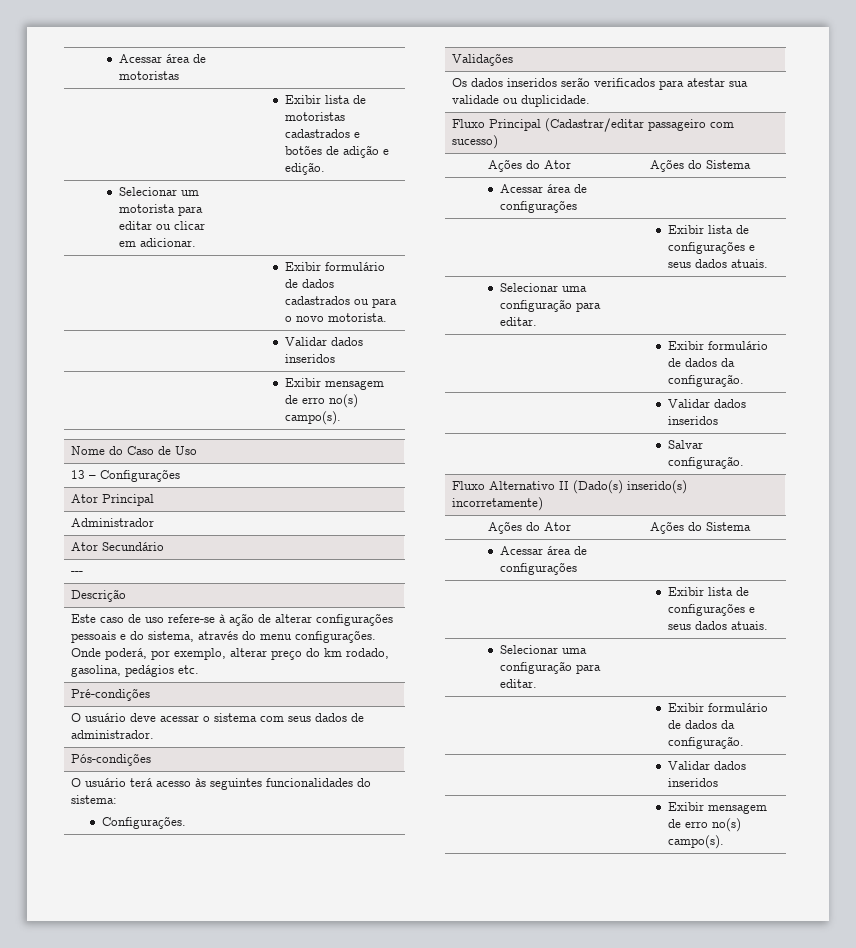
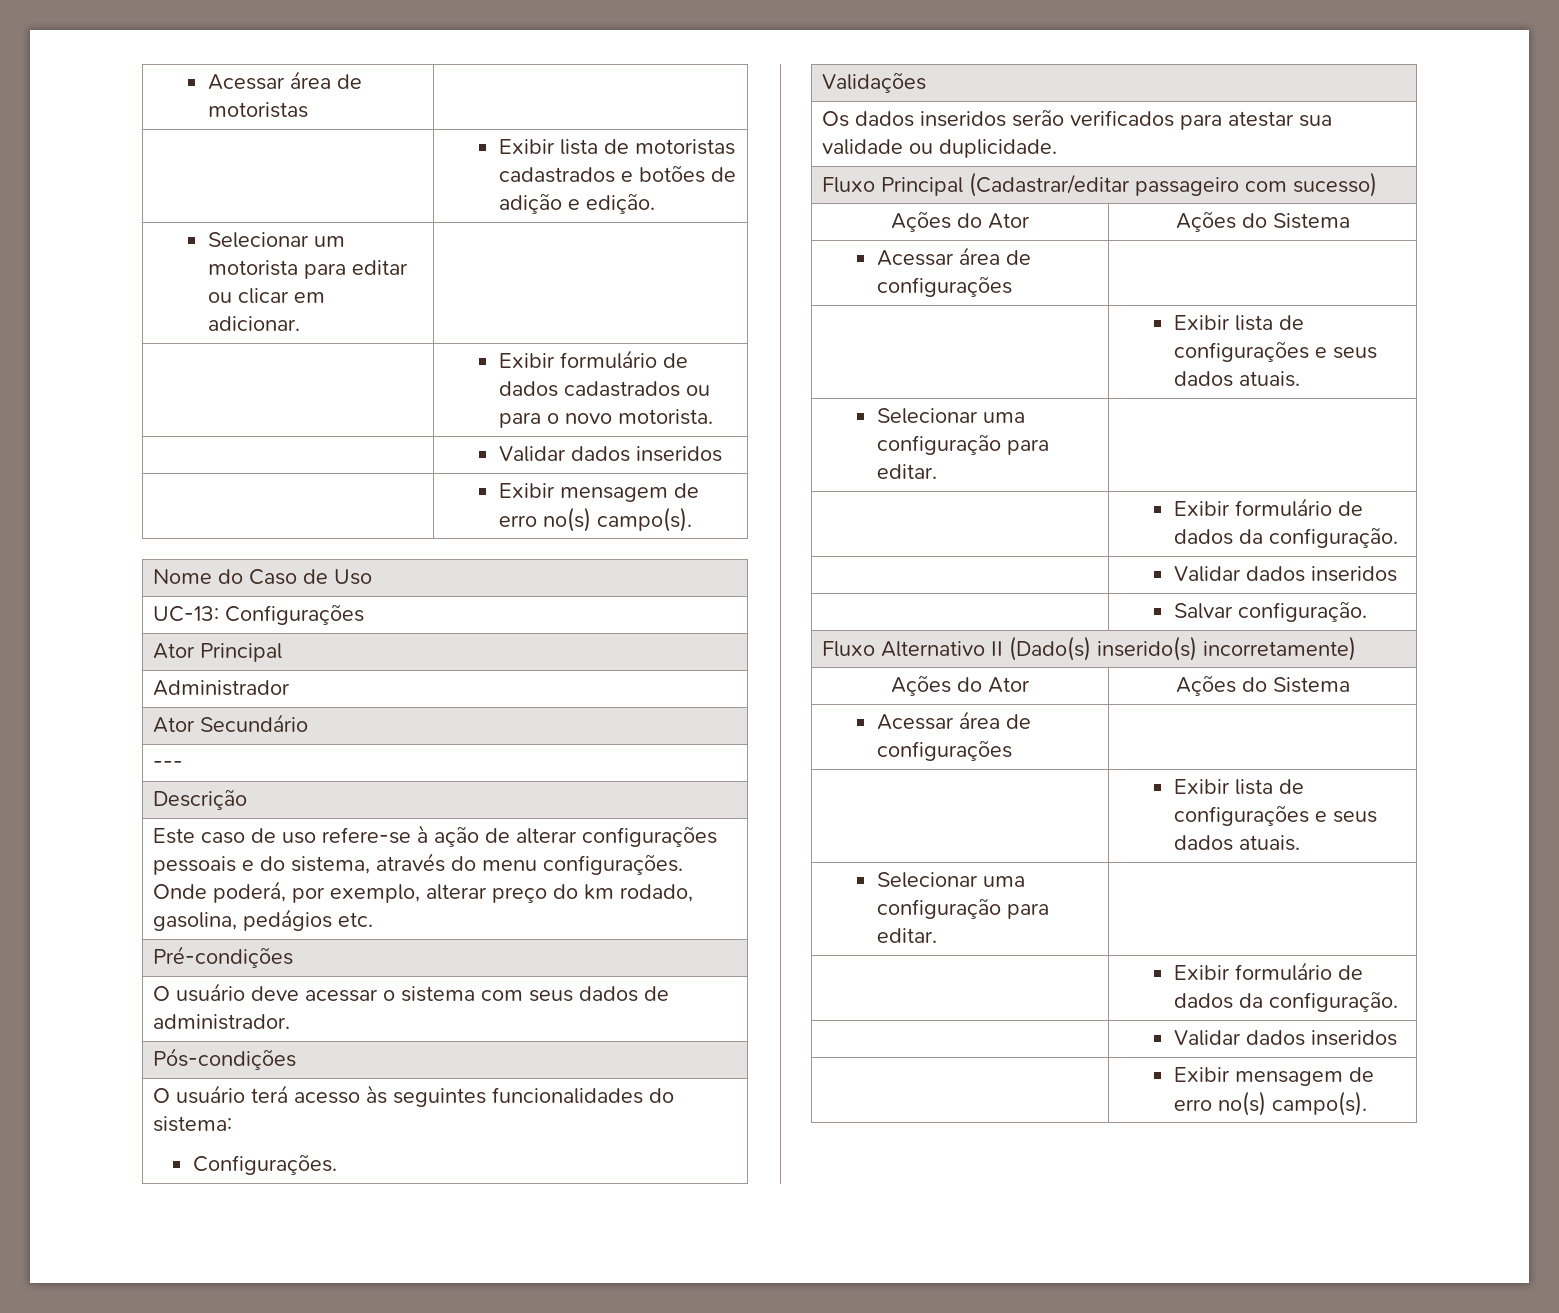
- 13 – Configurações
+ UC-13: Configurações

